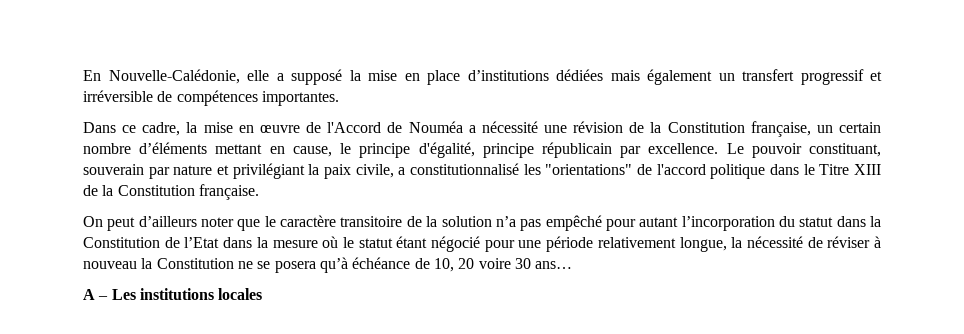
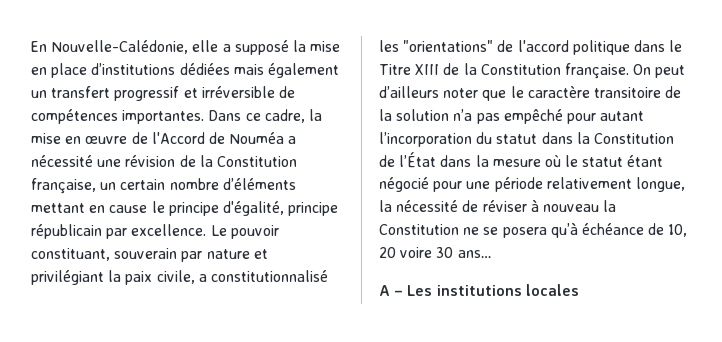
- En Nouvelle-Calédonie, elle a supposé la mise en place d’institutions dédiées mais également un transfert progressif et irréversible de compétences importantes.
- Dans ce cadre, la mise en œuvre de l'Accord de Nouméa a nécessité une révision de la Constitution française, un certain nombre d’éléments mettant en cause, le principe d'égalité, principe républicain par excellence.
+ En Nouvelle-Calédonie, elle a supposé la mise en place d’institutions dédiées mais également un transfert progressif et irréversible de compétences importantes. Dans ce cadre, la mise en œuvre de l'Accord de Nouméa a nécessité une révision de la Constitution française, un certain nombre d’éléments mettant en cause le principe d'égalité, principe républicain par excellence.
- Le pouvoir constituant, souverain par nature et privilégiant la paix civile, a constitutionnalisé les "orientations" de l'accord politique dans le Titre XIII de la Constitution française.
- On peut d’ailleurs noter que le caractère transitoire de la solution n’a pas empêché pour autant l’incorporation du statut dans la Constitution de l’Etat dans la mesure où le statut étant négocié pour une période relativement longue, la nécessité de réviser à nouveau la Constitution ne se posera qu’à échéance de 10, 20 voire 30 ans…
+ Le pouvoir constituant, souverain par nature et privilégiant la paix civile, a constitutionnalisé les "orientations" de l'accord politique dans le Titre XIII de la Constitution française. On peut d’ailleurs noter que le caractère transitoire de la solution n’a pas empêché pour autant l’incorporation du statut dans la Constitution de l’État dans la mesure où le statut étant négocié pour une période relativement longue, la nécessité de réviser à nouveau la Constitution ne se posera qu’à échéance de 10, 20 voire 30 ans…

